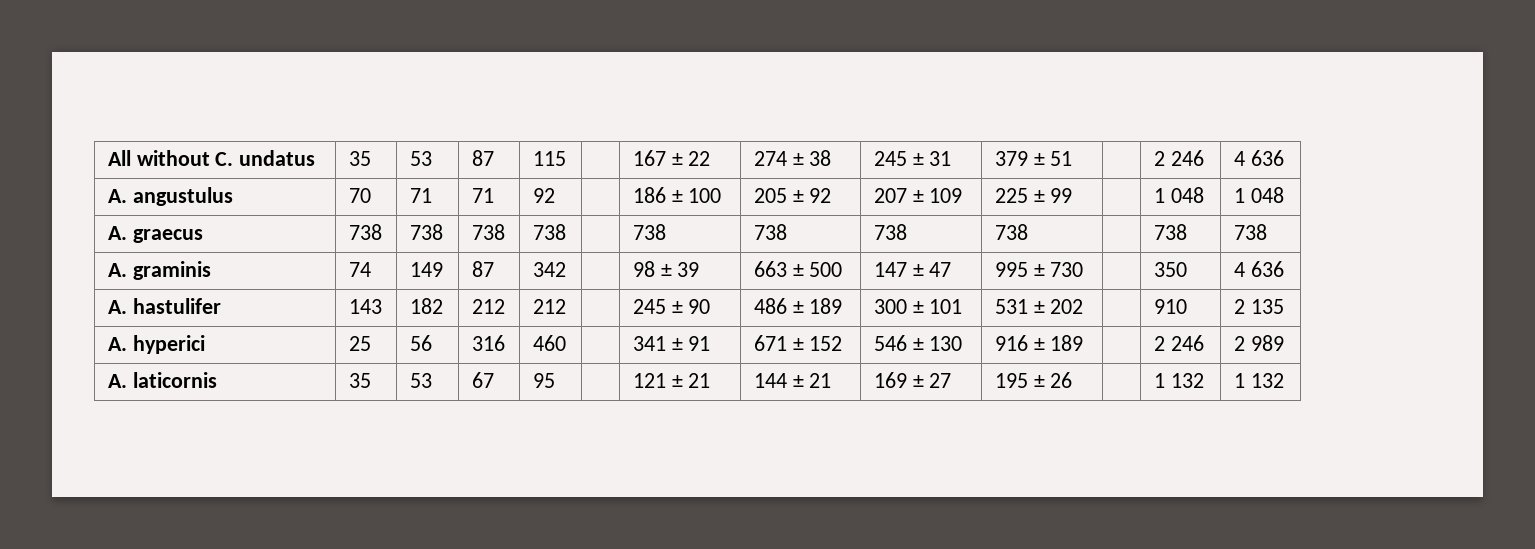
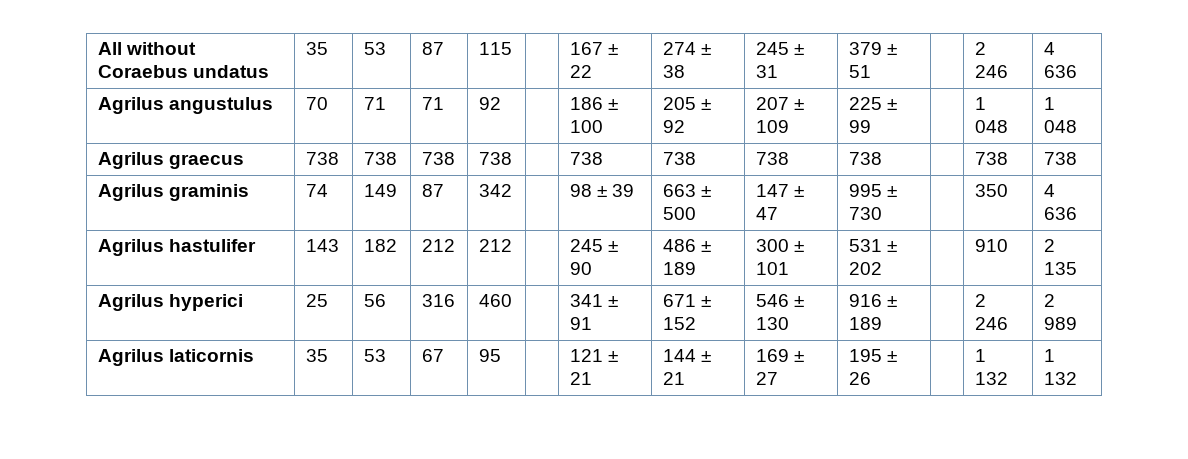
- All without C. undatus | 35 | 53 | 87 | 115 | | 167 ± 22 | 274 ± 38 | 245 ± 31 | 379 ± 51 | | 2 246 | 4 636
+ All without Coraebus undatus | 35 | 53 | 87 | 115 | | 167 ± 22 | 274 ± 38 | 245 ± 31 | 379 ± 51 | | 2 246 | 4 636
- A. angustulus | 70 | 71 | 71 | 92 | | 186 ± 100 | 205 ± 92 | 207 ± 109 | 225 ± 99 | | 1 048 | 1 048
+ Agrilus angustulus | 70 | 71 | 71 | 92 | | 186 ± 100 | 205 ± 92 | 207 ± 109 | 225 ± 99 | | 1 048 | 1 048
- A. graecus | 738 | 738 | 738 | 738 | | 738 | 738 | 738 | 738 | | 738 | 738
+ Agrilus graecus | 738 | 738 | 738 | 738 | | 738 | 738 | 738 | 738 | | 738 | 738
- A. graminis | 74 | 149 | 87 | 342 | | 98 ± 39 | 663 ± 500 | 147 ± 47 | 995 ± 730 | | 350 | 4 636
+ Agrilus graminis | 74 | 149 | 87 | 342 | | 98 ± 39 | 663 ± 500 | 147 ± 47 | 995 ± 730 | | 350 | 4 636
- A. hastulifer | 143 | 182 | 212 | 212 | | 245 ± 90 | 486 ± 189 | 300 ± 101 | 531 ± 202 | | 910 | 2 135
+ Agrilus hastulifer | 143 | 182 | 212 | 212 | | 245 ± 90 | 486 ± 189 | 300 ± 101 | 531 ± 202 | | 910 | 2 135
- A. hyperici | 25 | 56 | 316 | 460 | | 341 ± 91 | 671 ± 152 | 546 ± 130 | 916 ± 189 | | 2 246 | 2 989
+ Agrilus hyperici | 25 | 56 | 316 | 460 | | 341 ± 91 | 671 ± 152 | 546 ± 130 | 916 ± 189 | | 2 246 | 2 989
- A. laticornis | 35 | 53 | 67 | 95 | | 121 ± 21 | 144 ± 21 | 169 ± 27 | 195 ± 26 | | 1 132 | 1 132
+ Agrilus laticornis | 35 | 53 | 67 | 95 | | 121 ± 21 | 144 ± 21 | 169 ± 27 | 195 ± 26 | | 1 132 | 1 132

